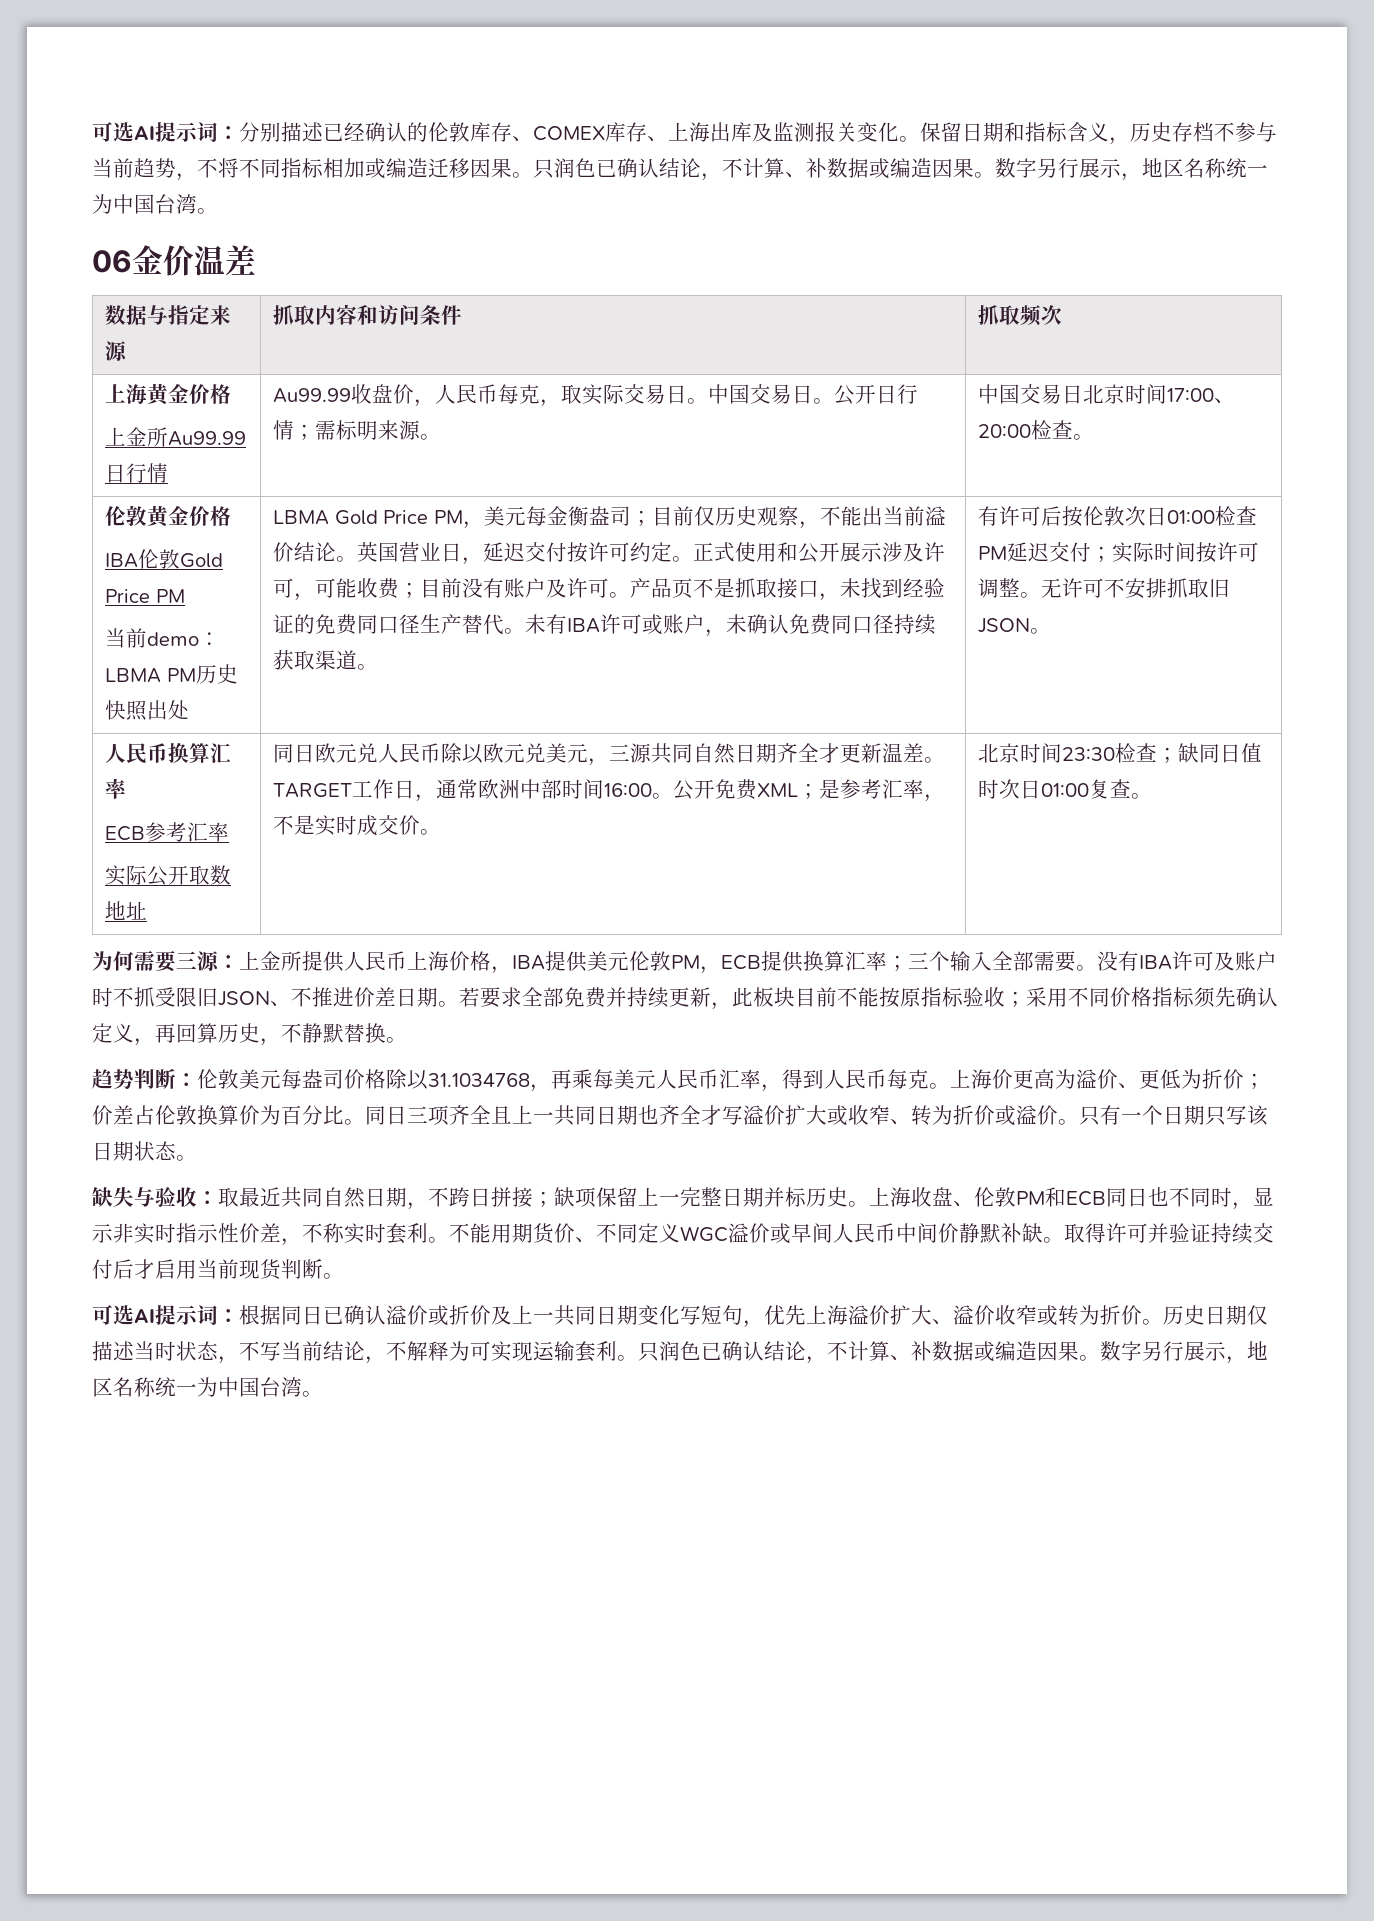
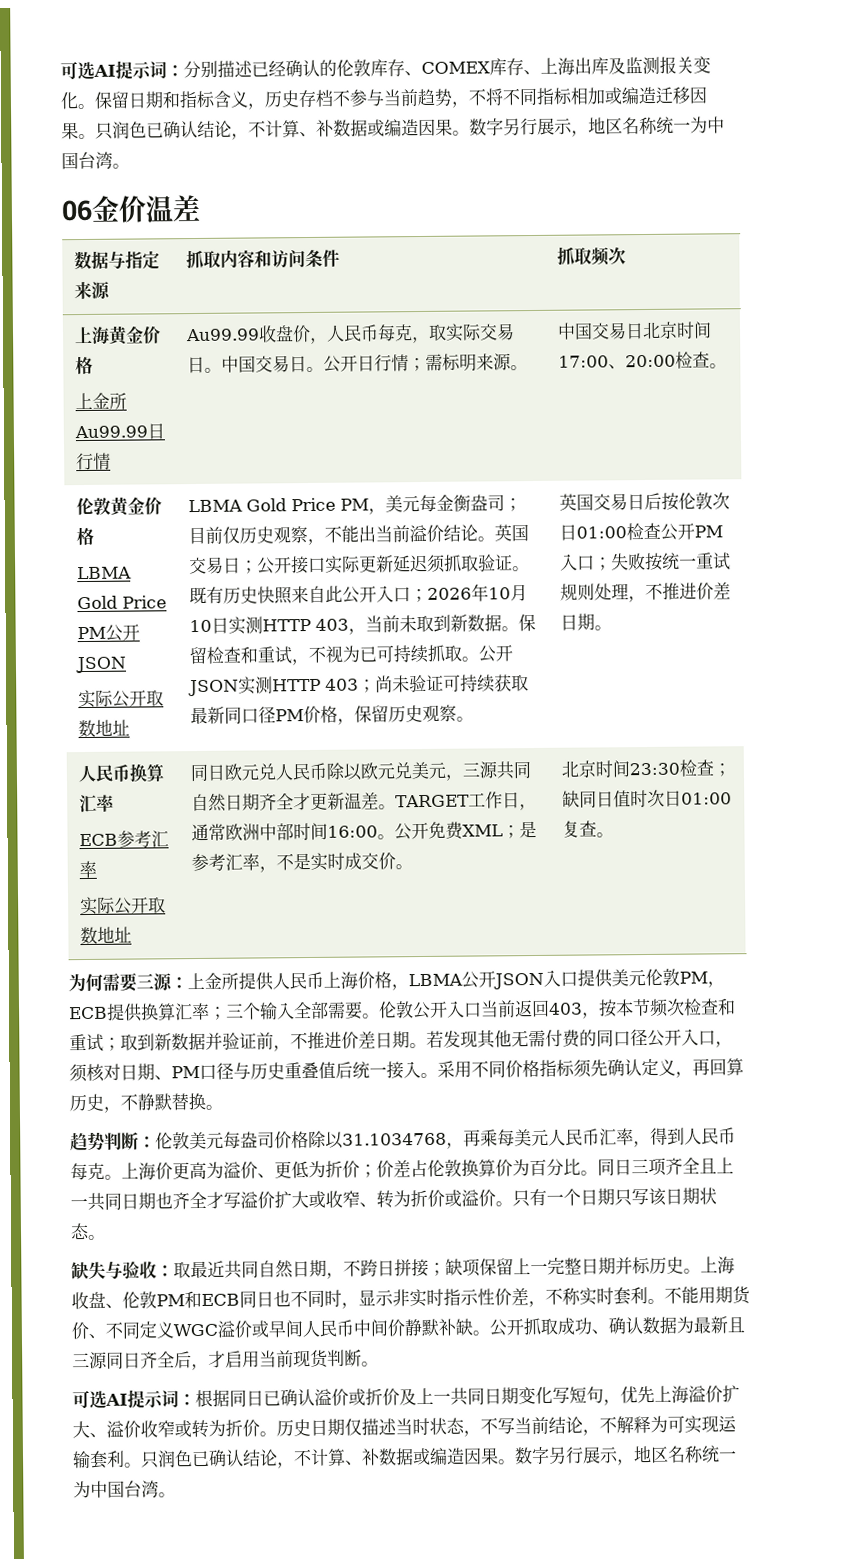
- IBA伦敦Gold Price PM
- 当前demo：LBMA PM历史快照出处
+ LBMA Gold Price PM公开JSON
+ 实际公开取数地址
- 英国营业日，延迟交付按许可约定。正式使用和公开展示涉及许可，可能收费；目前没有账户及许可。产品页不是抓取接口，未找到经验证的免费同口径生产替代。未有IBA许可或账户，未确认免费同口径持续获取渠道。 | 有许可后按伦敦次日01:00检查PM延迟交付；实际时间按许可调整。无许可不安排抓取旧JSON。
+ 英国交易日；公开接口实际更新延迟须抓取验证。既有历史快照来自此公开入口；2026年10月10日实测HTTP 403，当前未取到新数据。保留检查和重试，不视为已可持续抓取。公开JSON实测HTTP 403；尚未验证可持续获取最新同口径PM价格，保留历史观察。 | 英国交易日后按伦敦次日01:00检查公开PM入口；失败按统一重试规则处理，不推进价差日期。
- 为何需要三源：上金所提供人民币上海价格，IBA提供美元伦敦PM，ECB提供换算汇率；三个输入全部需要。
+ 为何需要三源：上金所提供人民币上海价格，LBMA公开JSON入口提供美元伦敦PM，ECB提供换算汇率；三个输入全部需要。
- 没有IBA许可及账户时不抓受限旧JSON、不推进价差日期。
+ 伦敦公开入口当前返回403，按本节频次检查和重试；取到新数据并验证前，不推进价差日期。
- 若要求全部免费并持续更新，此板块目前不能按原指标验收；采用不同价格指标须先确认定义，再回算历史，不静默替换。
+ 若发现其他无需付费的同口径公开入口，须核对日期、PM口径与历史重叠值后统一接入。采用不同价格指标须先确认定义，再回算历史，不静默替换。
- 取得许可并验证持续交付后才启用当前现货判断。
+ 公开抓取成功、确认数据为最新且三源同日齐全后，才启用当前现货判断。

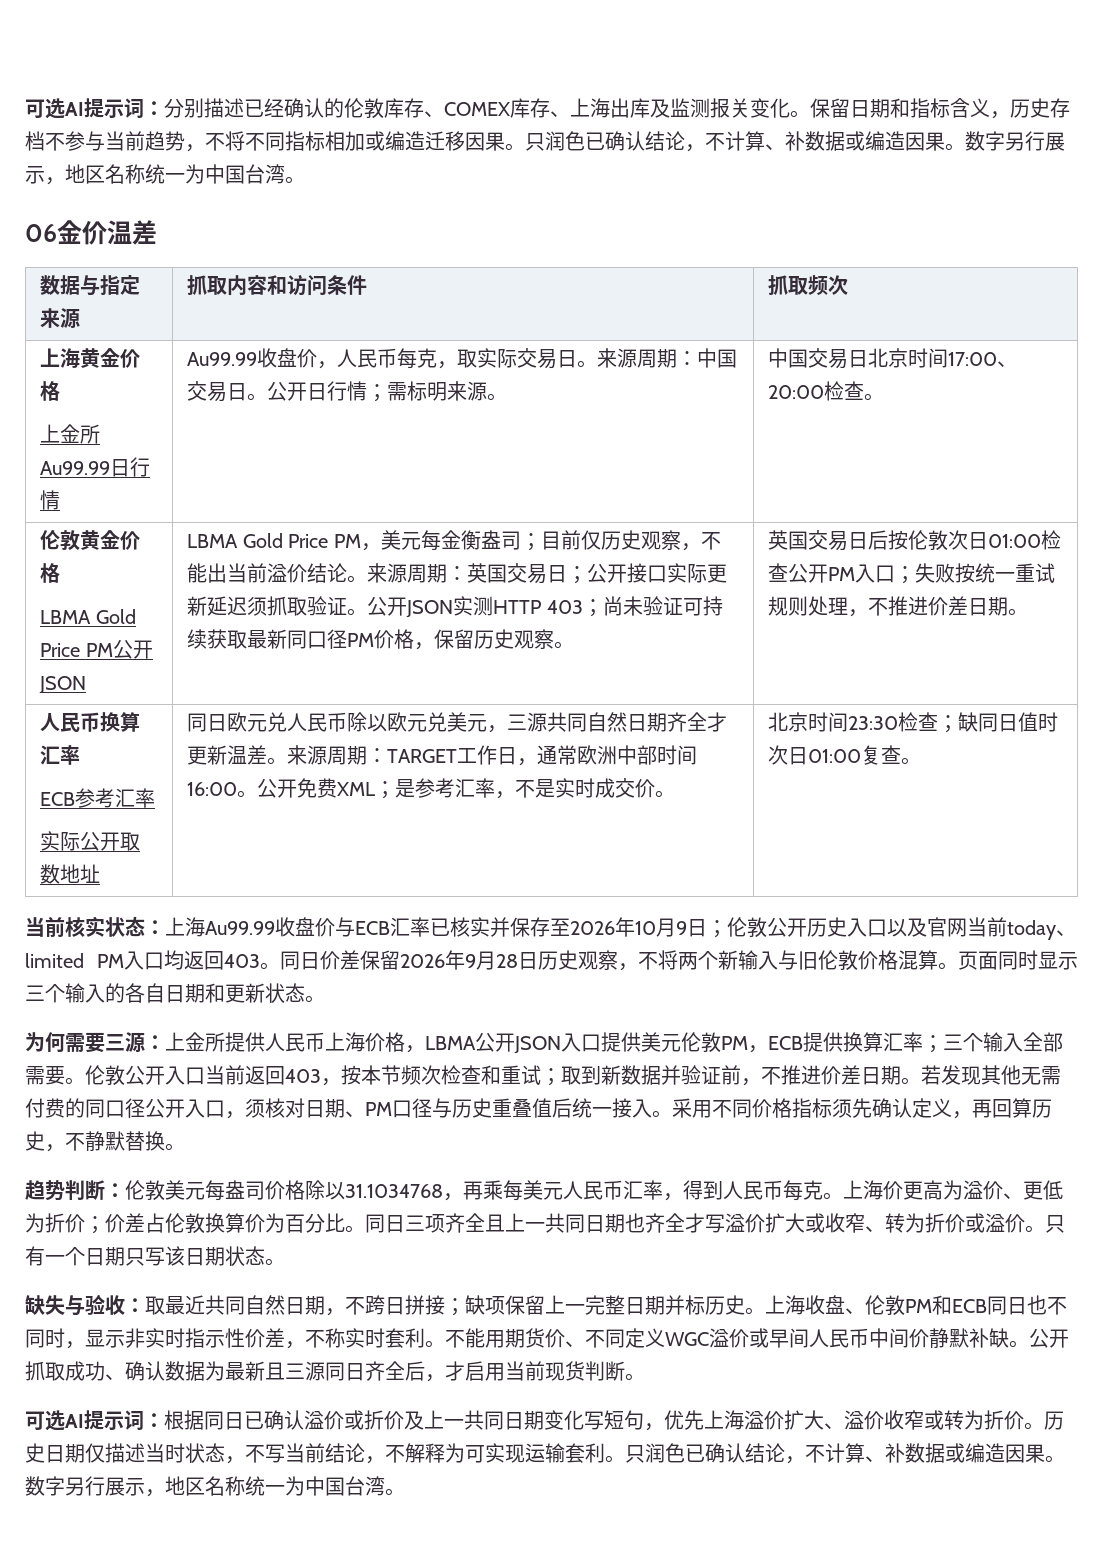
  上海黄金价格
- 上金所Au99.99日行情 | Au99.99收盘价，人民币每克，取实际交易日。中国交易日。公开日行情；需标明来源。 | 中国交易日北京时间17:00、20:00检查。
+ 上金所Au99.99日行情 | Au99.99收盘价，人民币每克，取实际交易日。来源周期：中国交易日。公开日行情；需标明来源。 | 中国交易日北京时间17:00、20:00检查。
  LBMA Gold Price PM公开JSON
- 实际公开取数地址
- 英国交易日；公开接口实际更新延迟须抓取验证。
+ 来源周期：英国交易日；公开接口实际更新延迟须抓取验证。
- 既有历史快照来自此公开入口；2026年10月10日实测HTTP 403，当前未取到新数据。保留检查和重试，不视为已可持续抓取。
- TARGET工作日，通常欧洲中部时间16:00。
+ 来源周期：TARGET工作日，通常欧洲中部时间16:00。
+ 当前核实状态：上海Au99.99收盘价与ECB汇率已核实并保存至2026年10月9日；伦敦公开历史入口以及官网当前today、limited PM入口均返回403。同日价差保留2026年9月28日历史观察，不将两个新输入与旧伦敦价格混算。页面同时显示三个输入的各自日期和更新状态。

